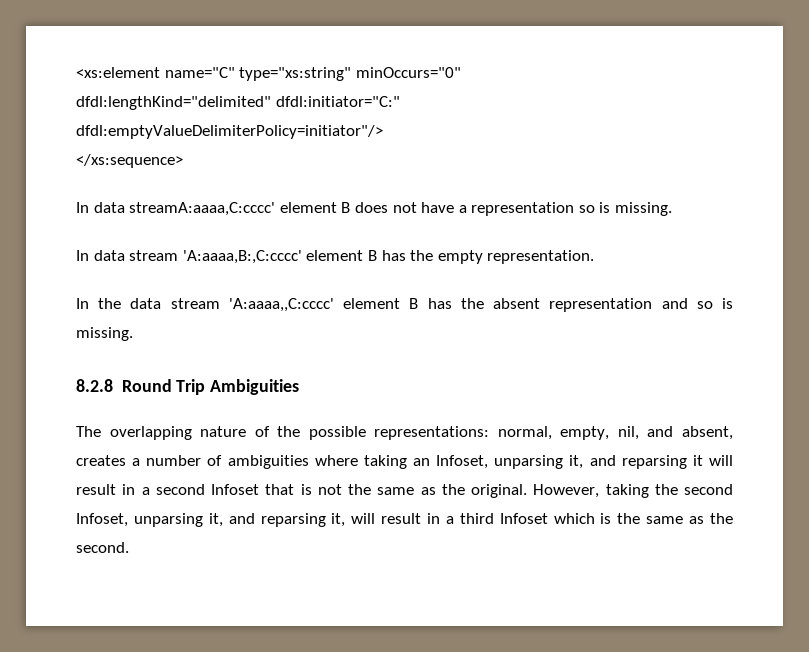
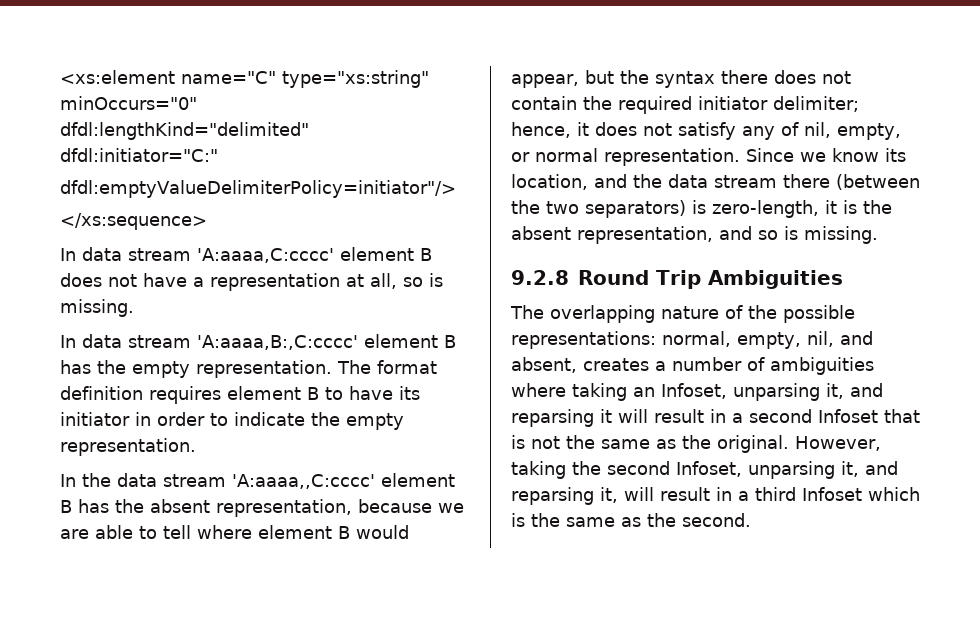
- In data streamA:aaaa,C:cccc' element B does not have a representation so is missing.
+ In data stream 'A:aaaa,C:cccc' element B does not have a representation at all, so is missing.
+ The format definition requires element B to have its initiator in order to indicate the empty representation.
- In the data stream 'A:aaaa,,C:cccc' element B has the absent representation and so is missing.
+ In the data stream 'A:aaaa,,C:cccc' element B has the absent representation, because we are able to tell where element B would appear, but the syntax there does not contain the required initiator delimiter; hence, it does not satisfy any of nil, empty, or normal representation. Since we know its location, and the data stream there (between the two separators) is zero-length, it is the absent representation, and so is missing.
- 8.2.8 Round Trip Ambiguities
+ 9.2.8 Round Trip Ambiguities

